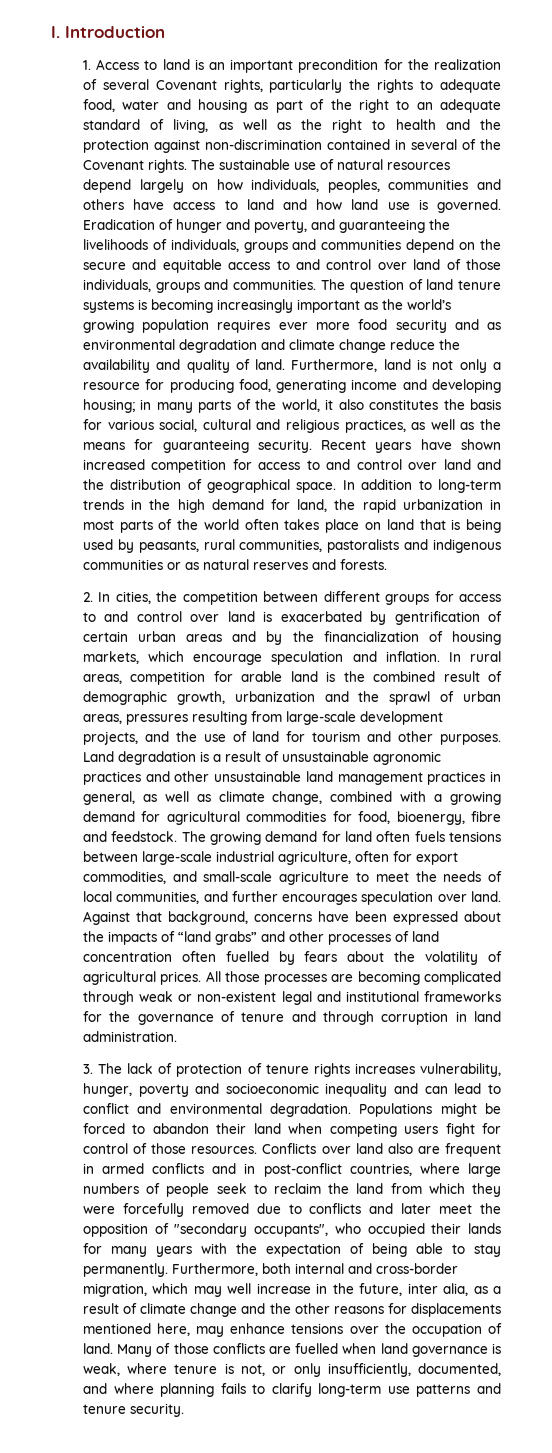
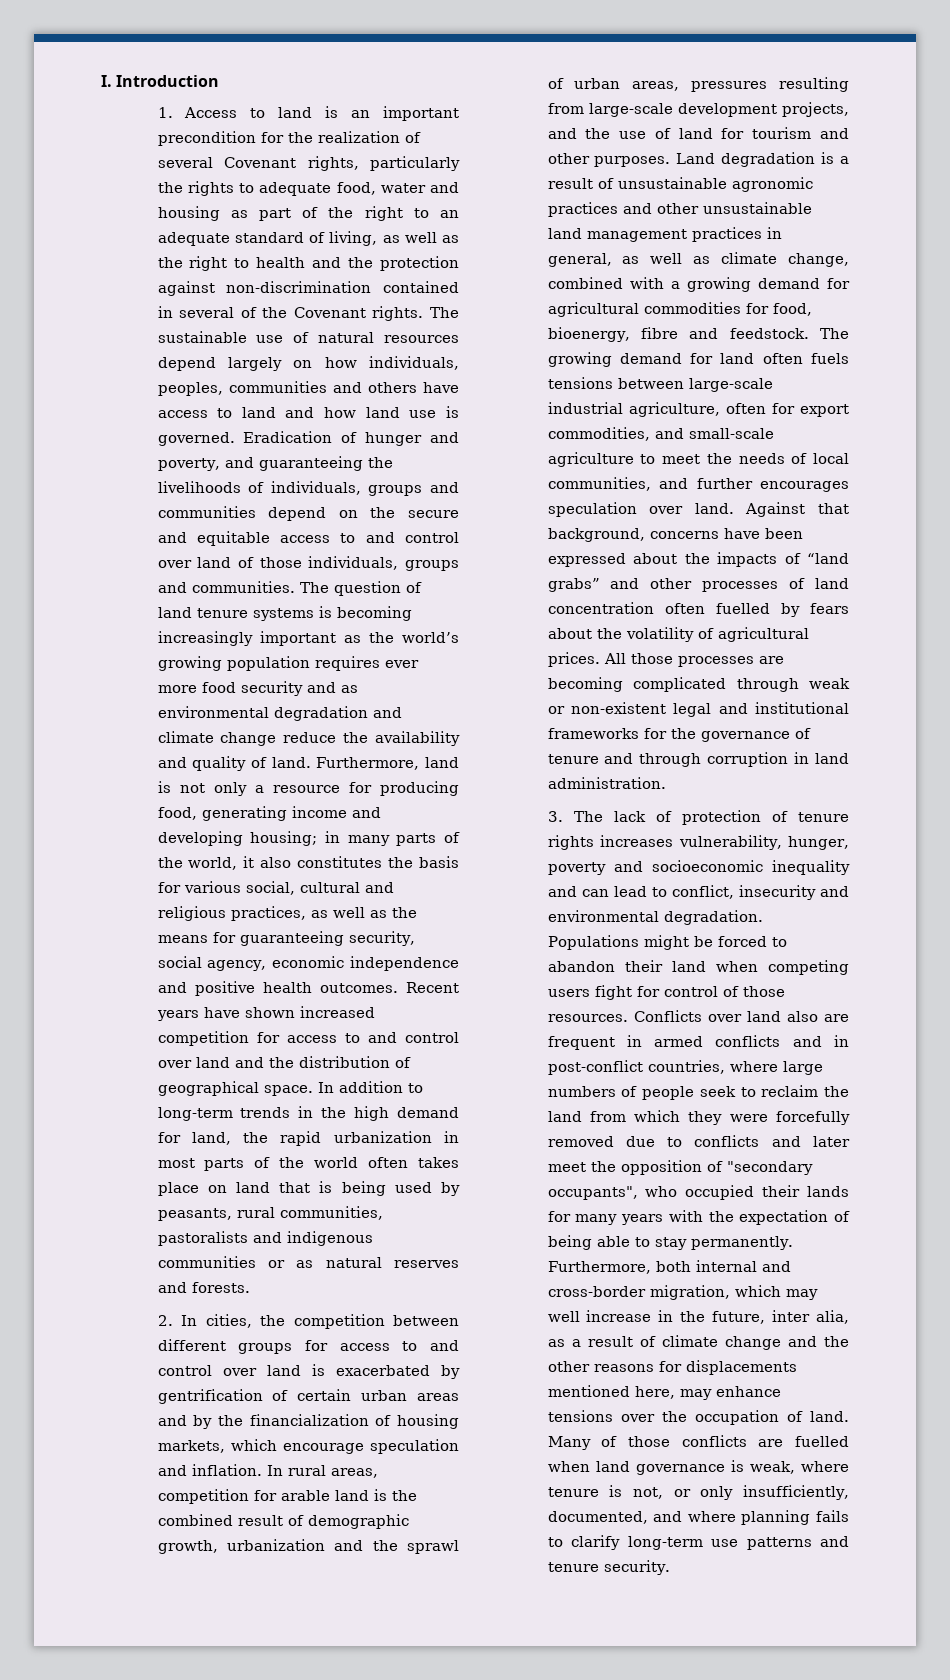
- Furthermore, land is not only a resource for producing food, generating income and developing housing; in many parts of the world, it also constitutes the basis for various social, cultural and religious practices, as well as the means for guaranteeing security.
+ Furthermore, land is not only a resource for producing food, generating income and developing housing; in many parts of the world, it also constitutes the basis for various social, cultural and religious practices, as well as the means for guaranteeing security, social agency, economic independence and positive health outcomes.
- 3. The lack of protection of tenure rights increases vulnerability, hunger, poverty and socioeconomic inequality and can lead to conflict and environmental degradation.
+ 3. The lack of protection of tenure rights increases vulnerability, hunger, poverty and socioeconomic inequality and can lead to conflict, insecurity and environmental degradation.

